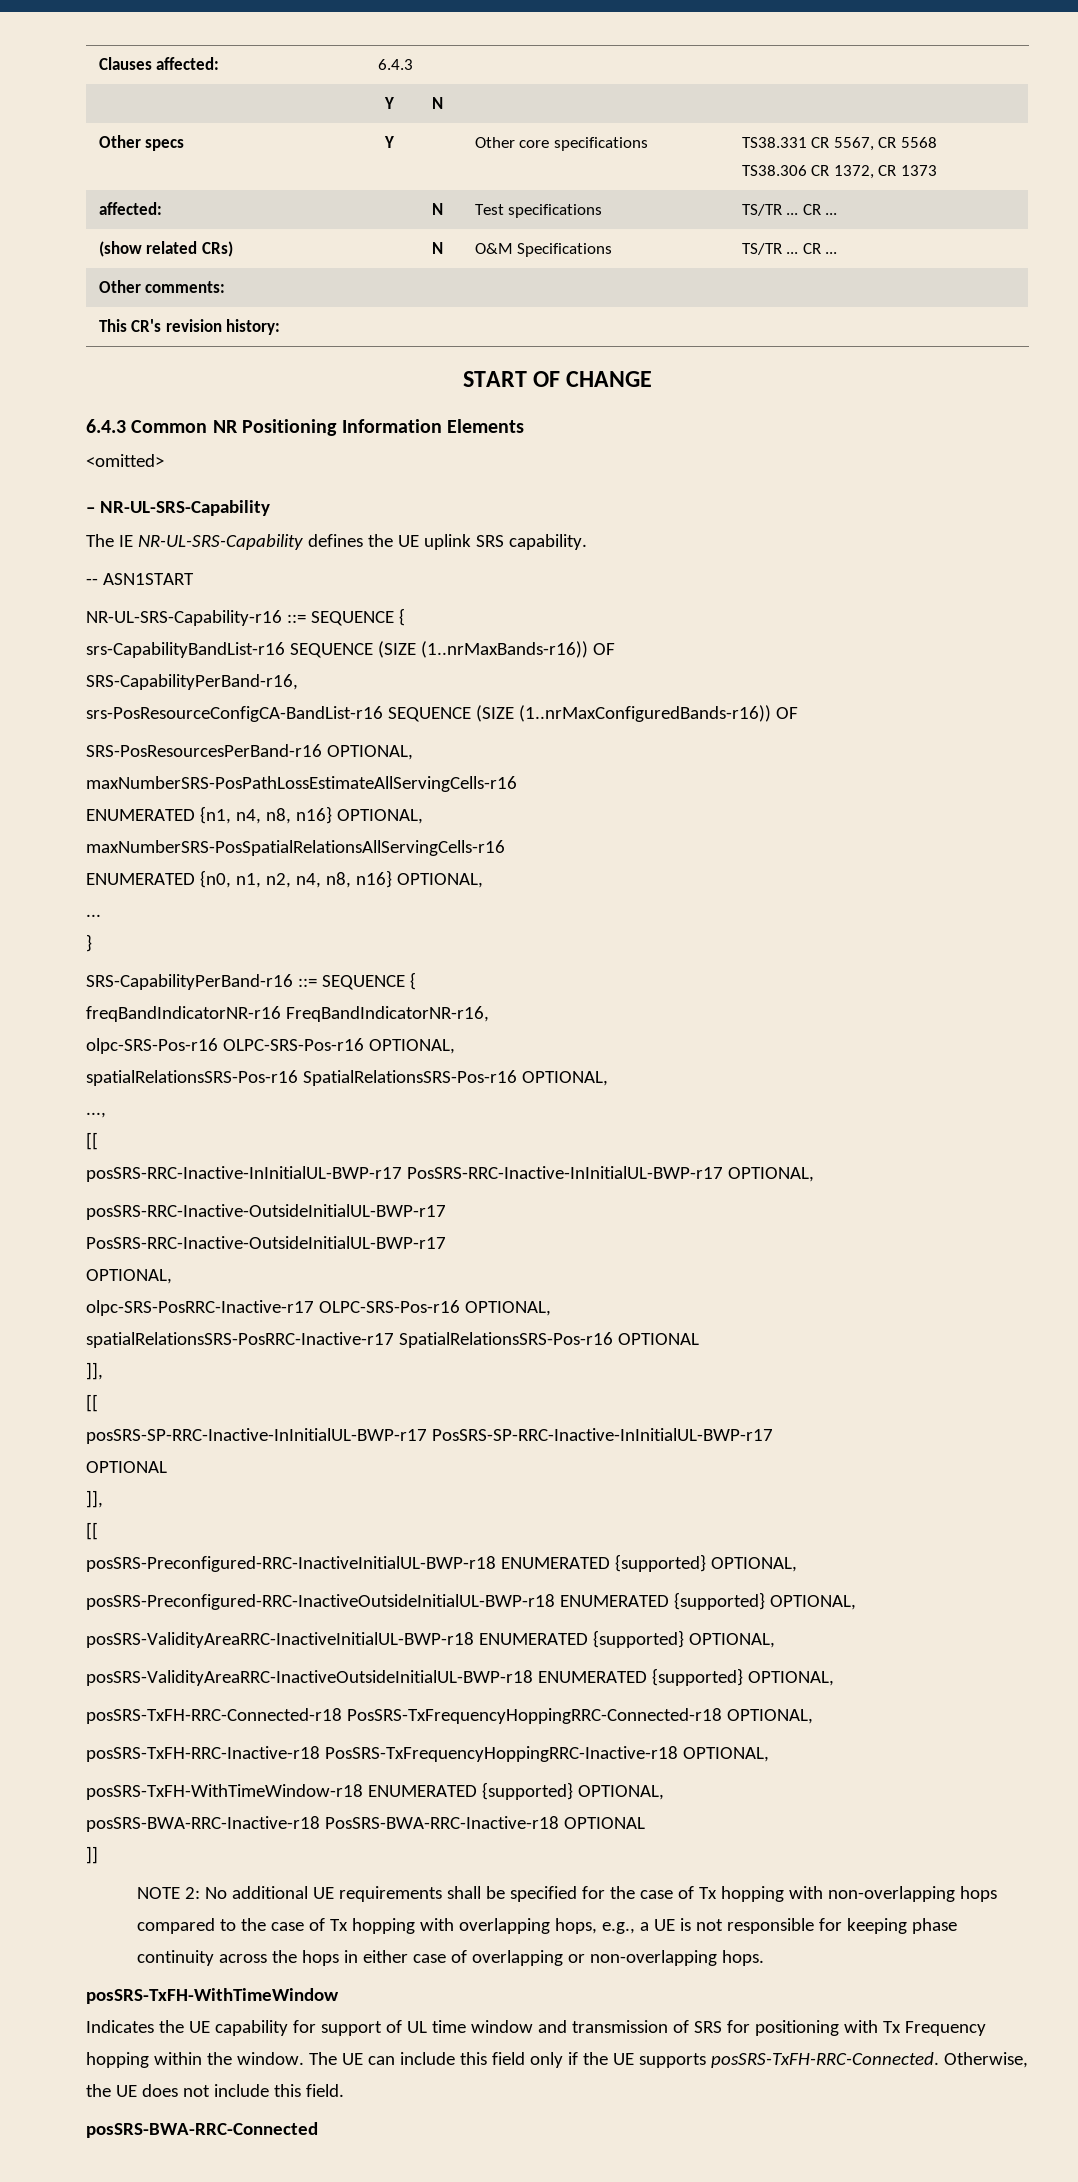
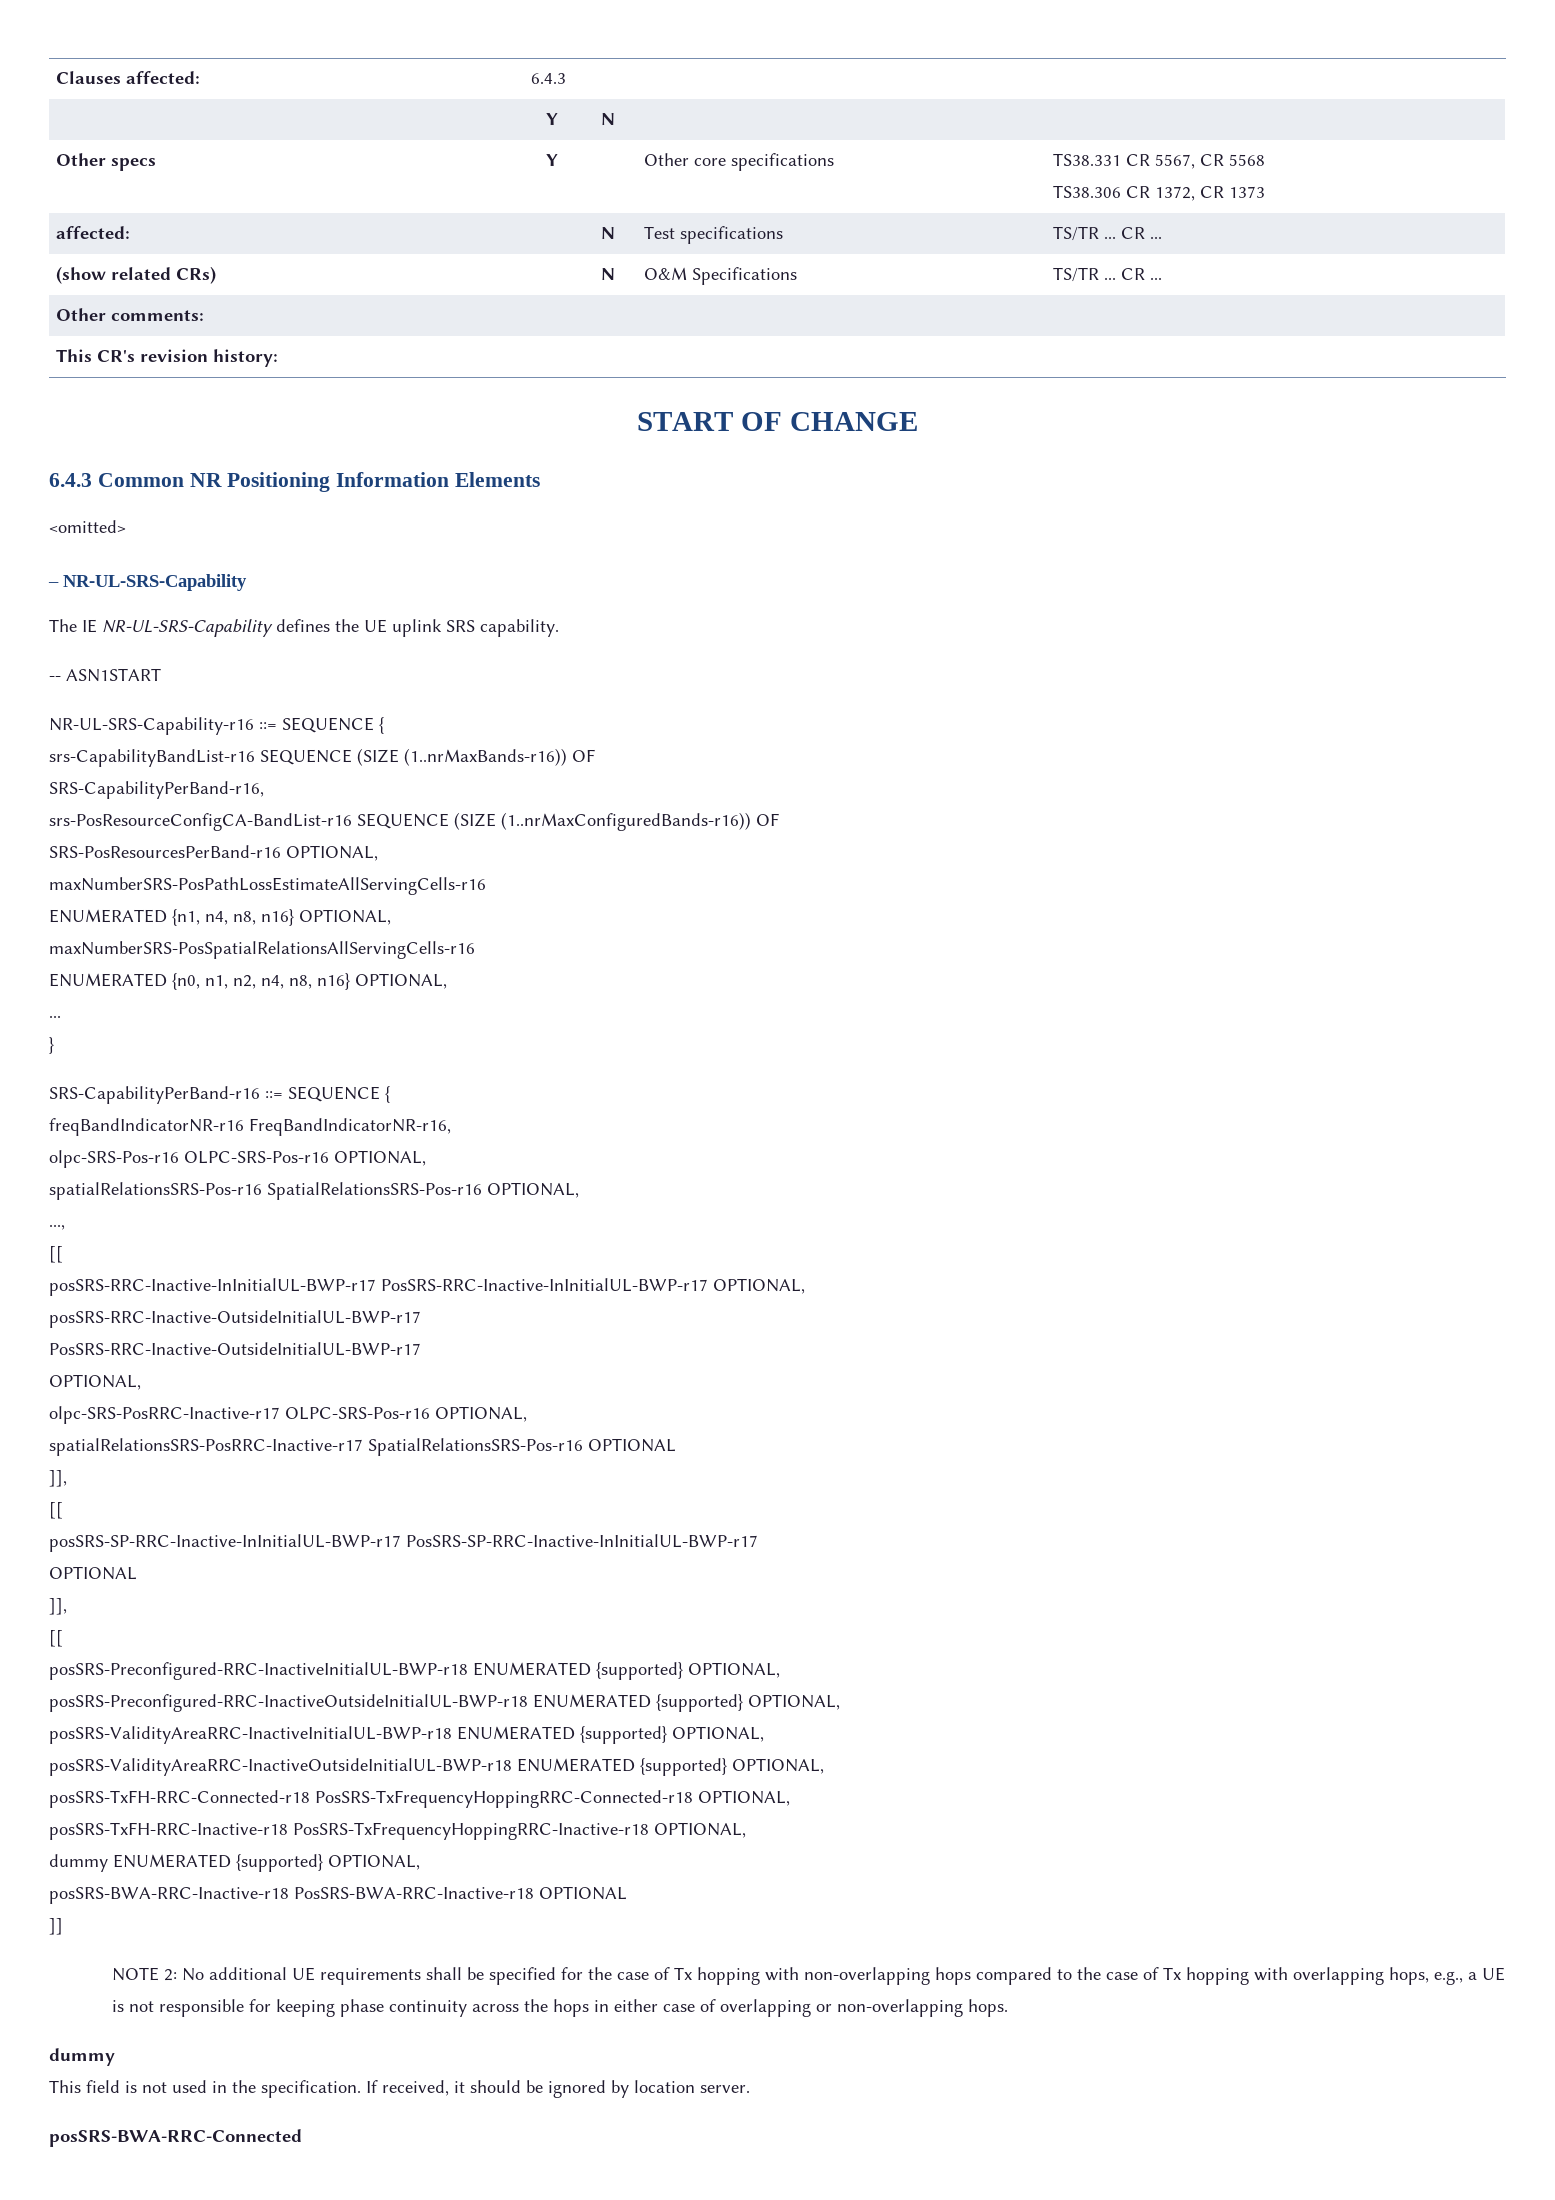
- posSRS-TxFH-WithTimeWindow-r18 ENUMERATED {supported} OPTIONAL,
+ dummy ENUMERATED {supported} OPTIONAL,
  NOTE 2: No additional UE requirements shall be specified for the case of Tx hopping with non-overlapping hops compared to the case of Tx hopping with overlapping hops, e.g., a UE is not responsible for keeping phase continuity across the hops in either case of overlapping or non-overlapping hops.
- posSRS-TxFH-WithTimeWindow
- Indicates the UE capability for support of UL time window and transmission of SRS for positioning with Tx Frequency hopping within the window. The UE can include this field only if the UE supports posSRS-TxFH-RRC-Connected. Otherwise, the UE does not include this field.
+ dummy
+ This field is not used in the specification. If received, it should be ignored by location server.

